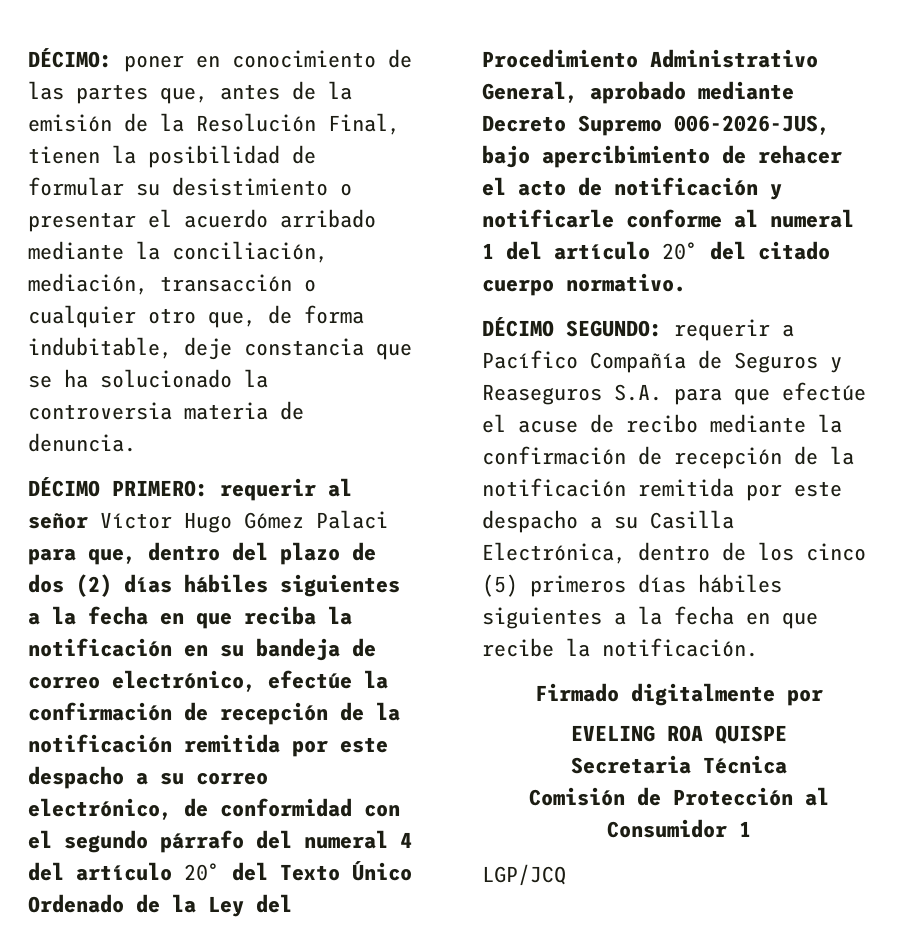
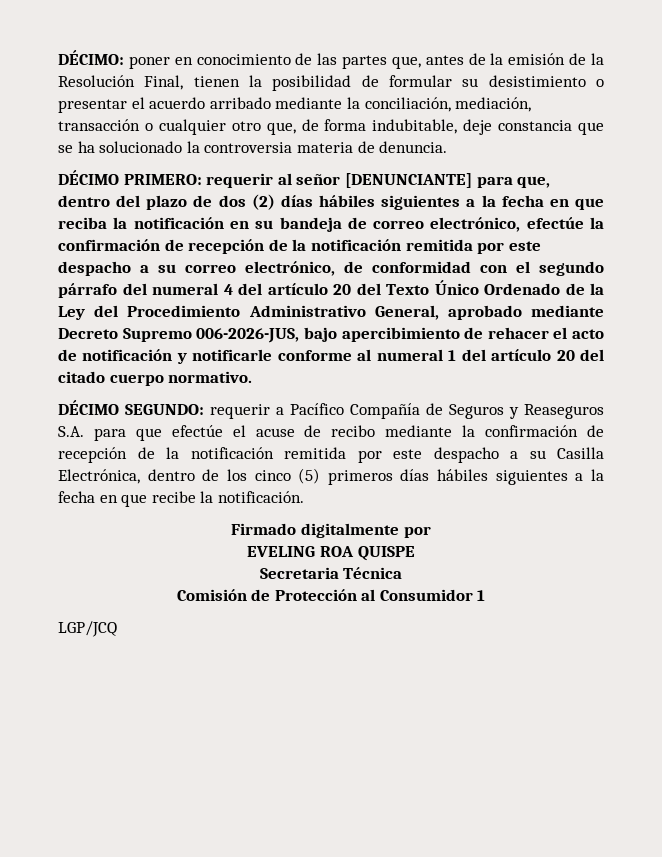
- requerir al señor Víctor Hugo Gómez Palaci para que, dentro del plazo de dos (2) días hábiles siguientes a la fecha en que reciba la notificación en su bandeja de correo electrónico, efectúe la confirmación de recepción de la notificación remitida por este despacho a su correo electrónico, de conformidad con el segundo párrafo del numeral 4 del artículo 20° del Texto Único Ordenado de la Ley del Procedimiento Administrativo General, aprobado mediante Decreto Supremo 006-2026-JUS, bajo apercibimiento de rehacer el acto de notificación y notificarle conforme al numeral 1 del artículo 20° del citado cuerpo normativo.
+ requerir al señor [DENUNCIANTE] para que, dentro del plazo de dos (2) días hábiles siguientes a la fecha en que reciba la notificación en su bandeja de correo electrónico, efectúe la confirmación de recepción de la notificación remitida por este despacho a su correo electrónico, de conformidad con el segundo párrafo del numeral 4 del artículo 20 del Texto Único Ordenado de la Ley del Procedimiento Administrativo General, aprobado mediante Decreto Supremo 006-2026-JUS, bajo apercibimiento de rehacer el acto de notificación y notificarle conforme al numeral 1 del artículo 20 del citado cuerpo normativo.

